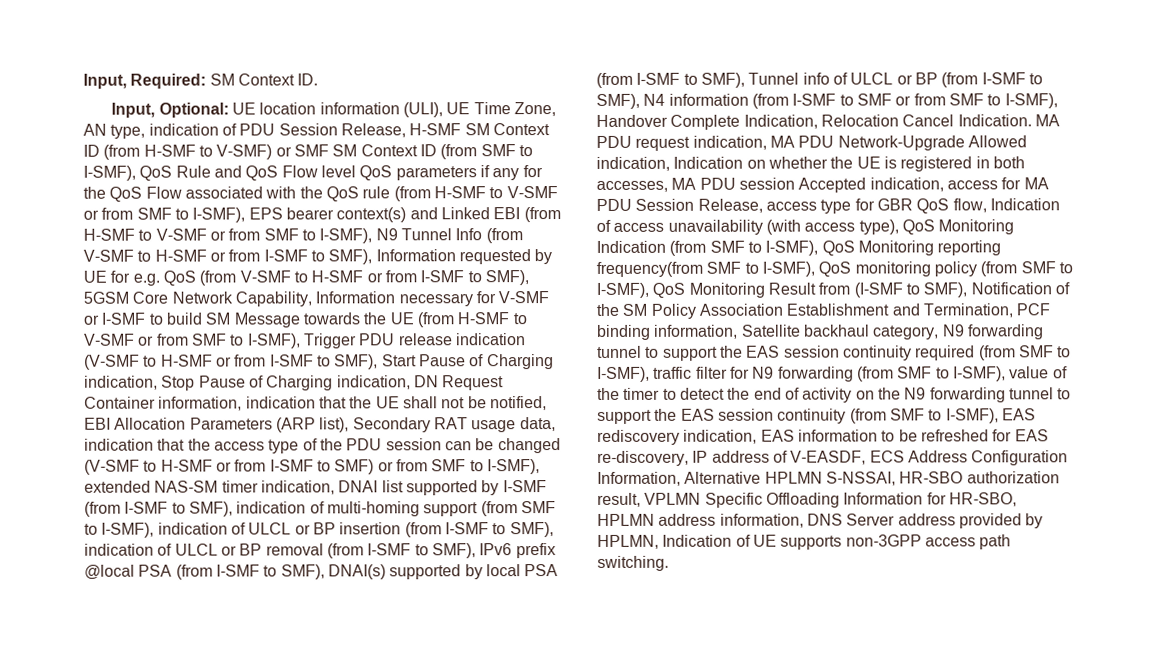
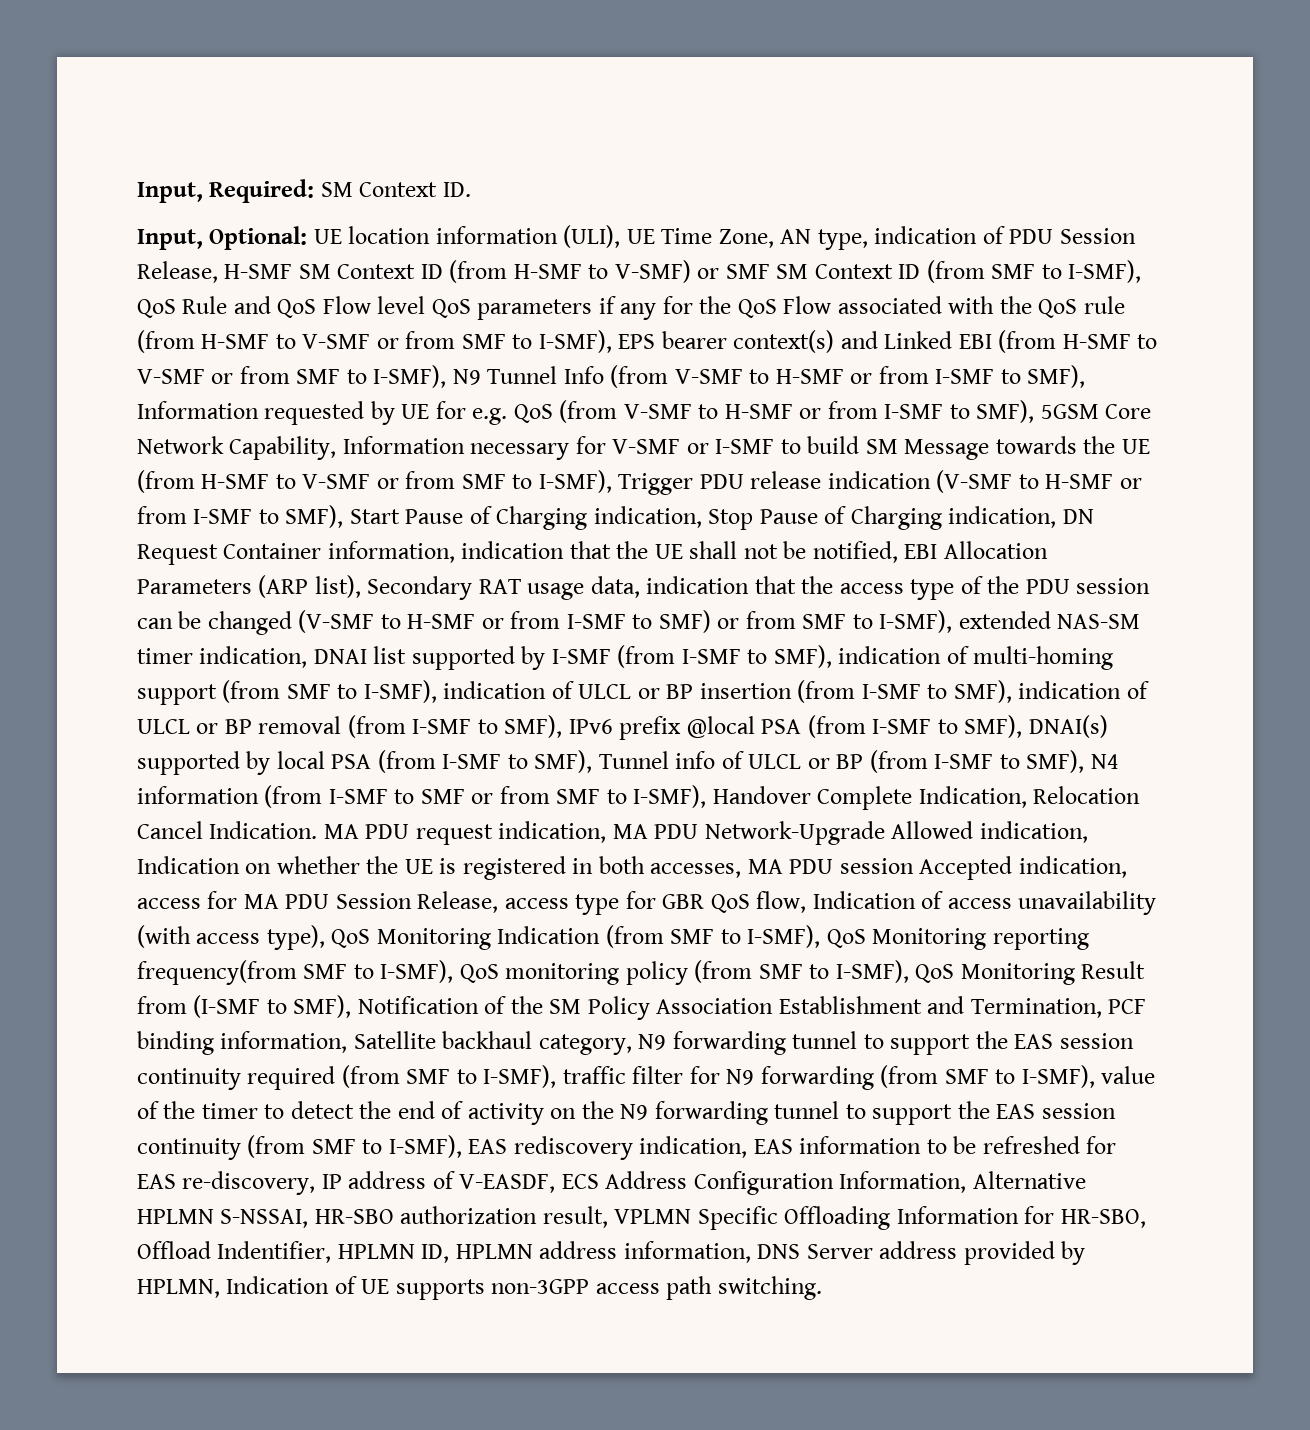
- MA PDU request indication, MA PDU Network-Upgrade Allowed indication, Indication on whether the UE is registered in both accesses, MA PDU session Accepted indication, access for MA PDU Session Release, access type for GBR QoS flow, Indication of access unavailability (with access type), QoS Monitoring Indication (from SMF to I-SMF), QoS Monitoring reporting frequency(from SMF to I-SMF), QoS monitoring policy (from SMF to I-SMF), QoS Monitoring Result from (I-SMF to SMF), Notification of the SM Policy Association Establishment and Termination, PCF binding information, Satellite backhaul category, N9 forwarding tunnel to support the EAS session continuity required (from SMF to I-SMF), traffic filter for N9 forwarding (from SMF to I-SMF), value of the timer to detect the end of activity on the N9 forwarding tunnel to support the EAS session continuity (from SMF to I-SMF), EAS rediscovery indication, EAS information to be refreshed for EAS re-discovery, IP address of V-EASDF, ECS Address Configuration Information, Alternative HPLMN S-NSSAI, HR-SBO authorization result, VPLMN Specific Offloading Information for HR-SBO, HPLMN address information, DNS Server address provided by HPLMN, Indication of UE supports non-3GPP access path switching.
+ MA PDU request indication, MA PDU Network-Upgrade Allowed indication, Indication on whether the UE is registered in both accesses, MA PDU session Accepted indication, access for MA PDU Session Release, access type for GBR QoS flow, Indication of access unavailability (with access type), QoS Monitoring Indication (from SMF to I-SMF), QoS Monitoring reporting frequency(from SMF to I-SMF), QoS monitoring policy (from SMF to I-SMF), QoS Monitoring Result from (I-SMF to SMF), Notification of the SM Policy Association Establishment and Termination, PCF binding information, Satellite backhaul category, N9 forwarding tunnel to support the EAS session continuity required (from SMF to I-SMF), traffic filter for N9 forwarding (from SMF to I-SMF), value of the timer to detect the end of activity on the N9 forwarding tunnel to support the EAS session continuity (from SMF to I-SMF), EAS rediscovery indication, EAS information to be refreshed for EAS re-discovery, IP address of V-EASDF, ECS Address Configuration Information, Alternative HPLMN S-NSSAI, HR-SBO authorization result, VPLMN Specific Offloading Information for HR-SBO, Offload Indentifier, HPLMN ID, HPLMN address information, DNS Server address provided by HPLMN, Indication of UE supports non-3GPP access path switching.

